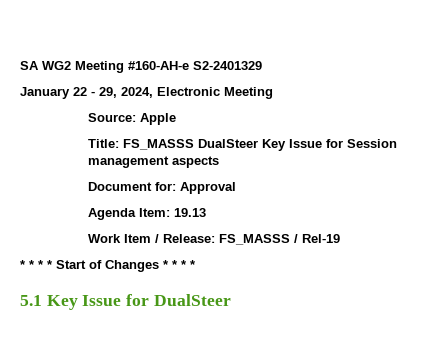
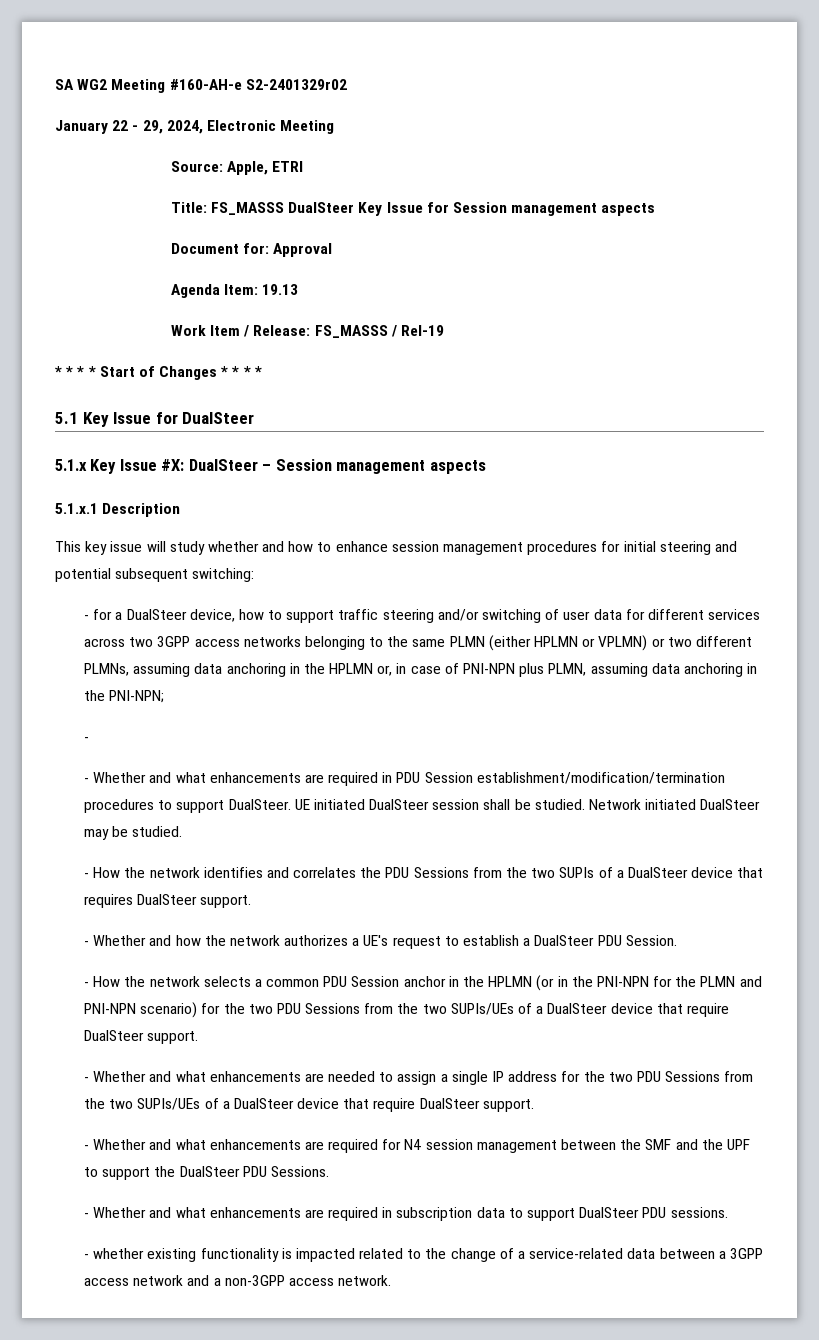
- SA WG2 Meeting #160-AH-e S2-2401329
+ SA WG2 Meeting #160-AH-e S2-2401329r02
- Source: Apple
+ Source: Apple, ETRI
+ 5.1.x Key Issue #X: DualSteer – Session management aspects
+ 5.1.x.1 Description
+ This key issue will study whether and how to enhance session management procedures for initial steering and potential subsequent switching:
+ - for a DualSteer device, how to support traffic steering and/or switching of user data for different services across two 3GPP access networks belonging to the same PLMN (either HPLMN or VPLMN) or two different PLMNs, assuming data anchoring in the HPLMN or, in case of PNI-NPN plus PLMN, assuming data anchoring in the PNI-NPN;
+ -
+ - Whether and what enhancements are required in PDU Session establishment/modification/termination procedures to support DualSteer. UE initiated DualSteer session shall be studied. Network initiated DualSteer may be studied.
+ - How the network identifies and correlates the PDU Sessions from the two SUPIs of a DualSteer device that requires DualSteer support.
+ - Whether and how the network authorizes a UE's request to establish a DualSteer PDU Session.
+ - How the network selects a common PDU Session anchor in the HPLMN (or in the PNI-NPN for the PLMN and PNI-NPN scenario) for the two PDU Sessions from the two SUPIs/UEs of a DualSteer device that require DualSteer support.
+ - Whether and what enhancements are needed to assign a single IP address for the two PDU Sessions from the two SUPIs/UEs of a DualSteer device that require DualSteer support.
+ - Whether and what enhancements are required for N4 session management between the SMF and the UPF to support the DualSteer PDU Sessions.
+ - Whether and what enhancements are required in subscription data to support DualSteer PDU sessions.
+ - whether existing functionality is impacted related to the change of a service-related data between a 3GPP access network and a non-3GPP access network.

